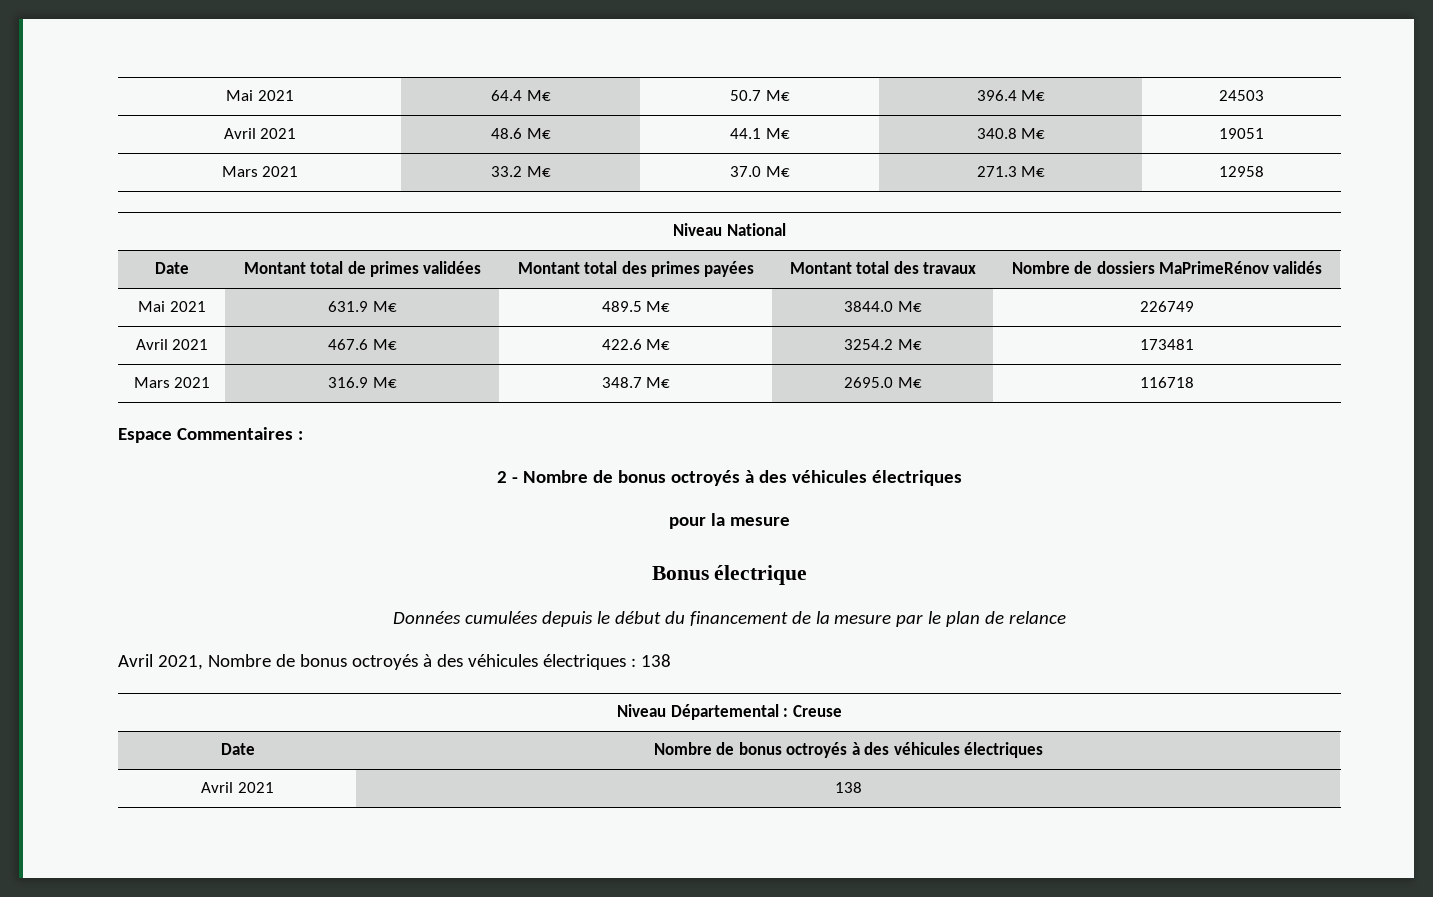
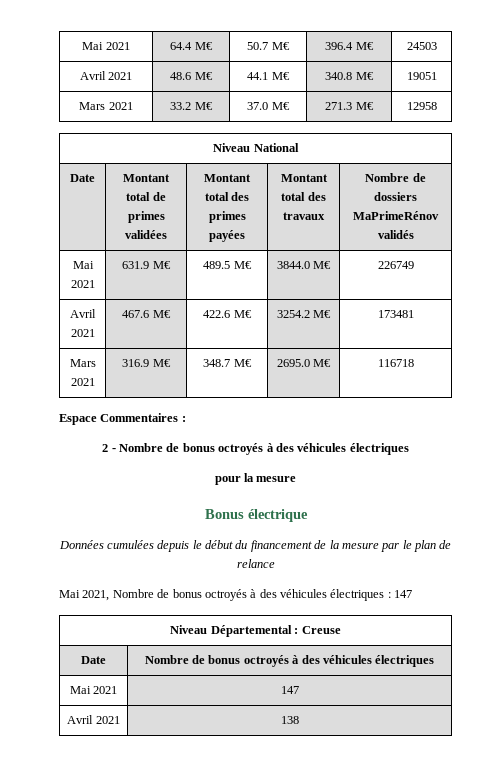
- Avril 2021, Nombre de bonus octroyés à des véhicules électriques : 138
+ Mai 2021, Nombre de bonus octroyés à des véhicules électriques : 147
+ Mai 2021 | 147

